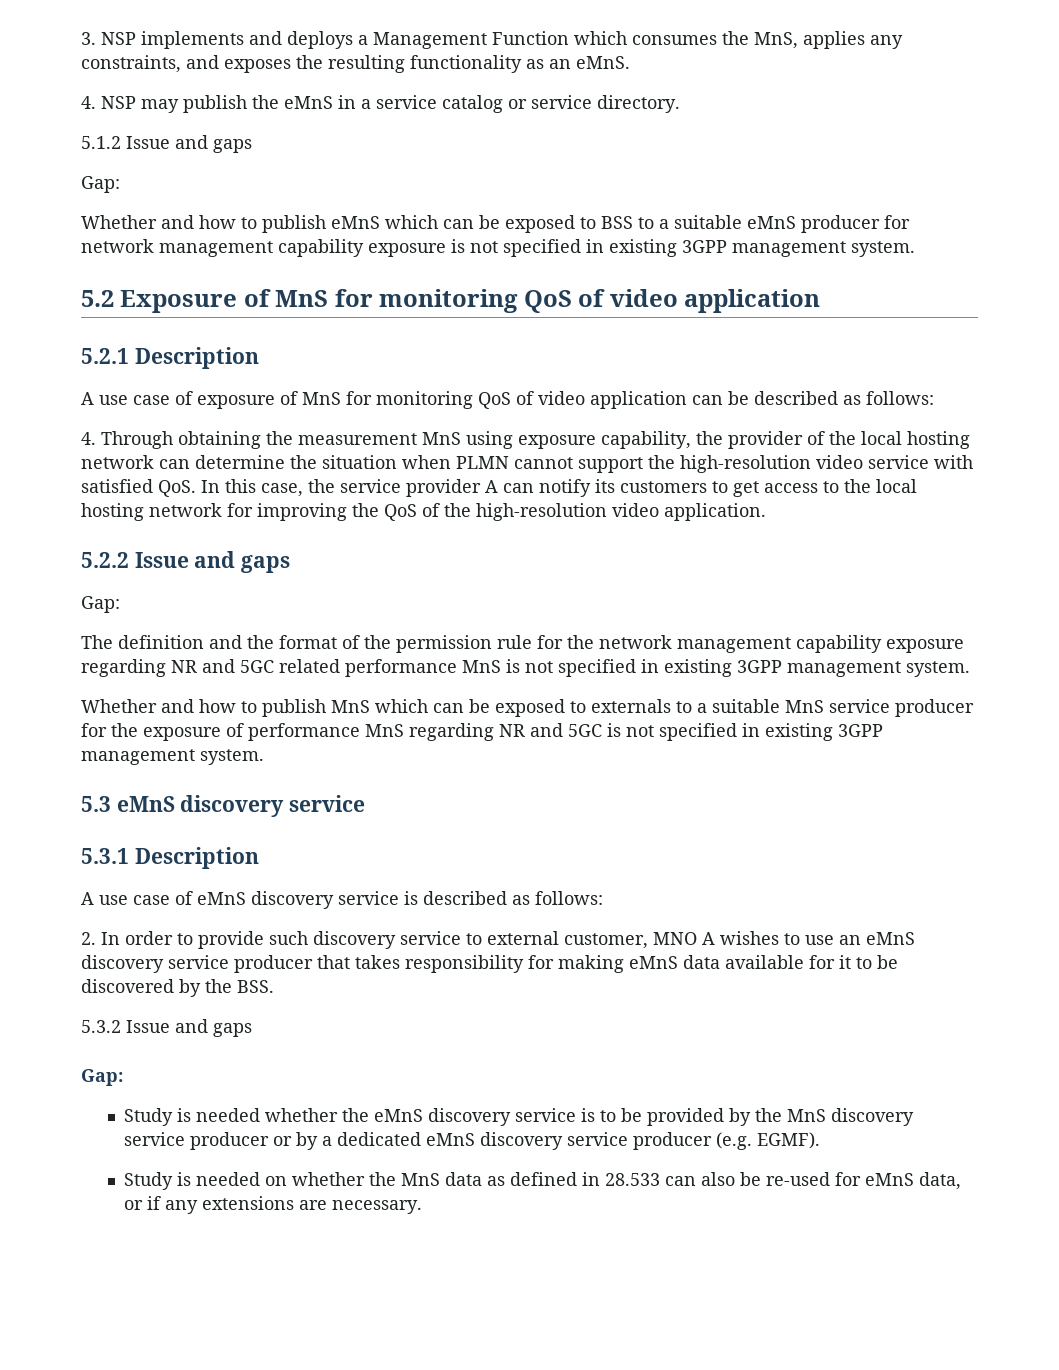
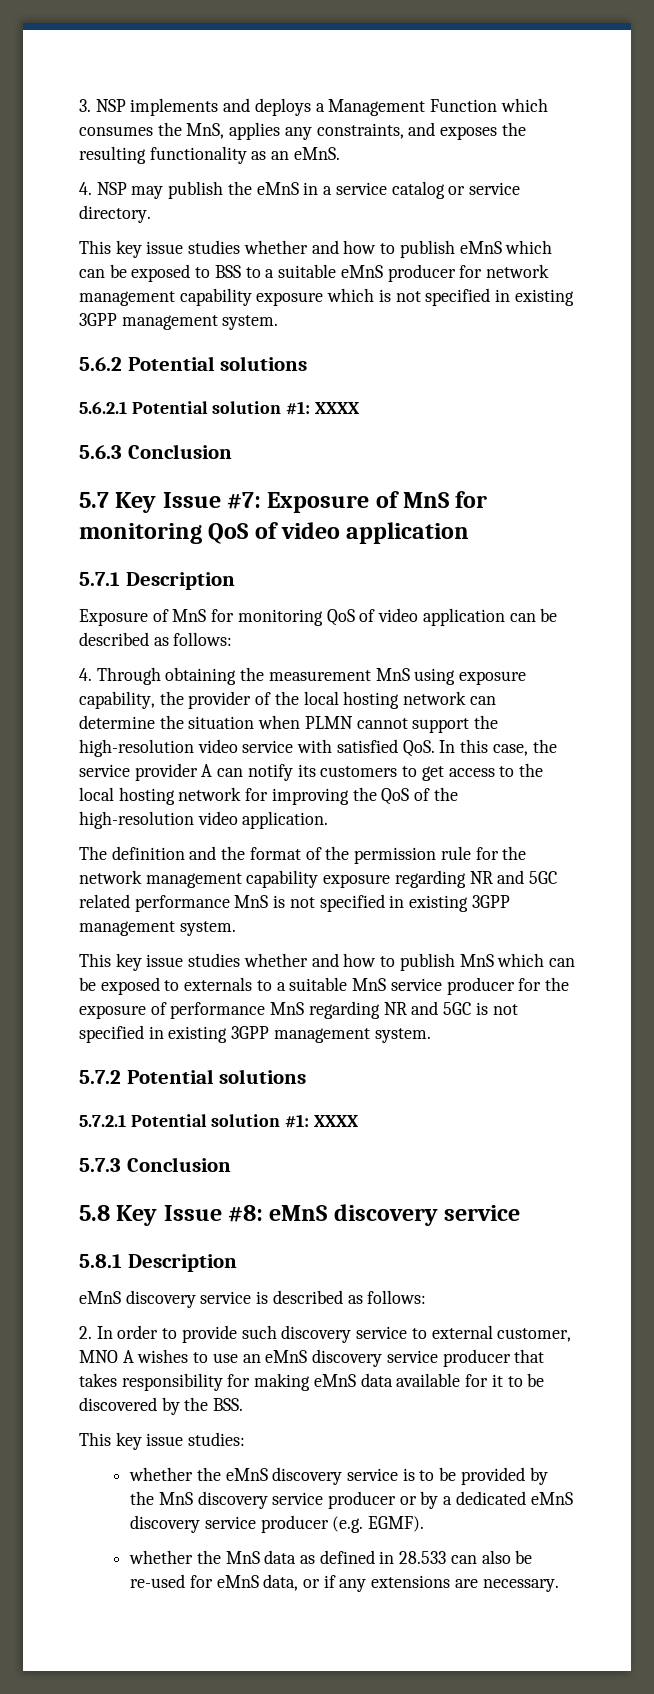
- 5.1.2 Issue and gaps
- Gap:
- Whether and how to publish eMnS which can be exposed to BSS to a suitable eMnS producer for network management capability exposure is not specified in existing 3GPP management system.
- 5.2 Exposure of MnS for monitoring QoS of video application
+ This key issue studies whether and how to publish eMnS which can be exposed to BSS to a suitable eMnS producer for network management capability exposure which is not specified in existing 3GPP management system.
+ 5.6.2 Potential solutions
+ 5.6.2.1 Potential solution #1: XXXX
+ 5.6.3 Conclusion
+ 5.7 Key Issue #7: Exposure of MnS for monitoring QoS of video application
- 5.2.1 Description
- A use case of exposure of MnS for monitoring QoS of video application can be described as follows:
+ 5.7.1 Description
+ Exposure of MnS for monitoring QoS of video application can be described as follows:
- 5.2.2 Issue and gaps
- Gap:
- Whether and how to publish MnS which can be exposed to externals to a suitable MnS service producer for the exposure of performance MnS regarding NR and 5GC is not specified in existing 3GPP management system.
+ This key issue studies whether and how to publish MnS which can be exposed to externals to a suitable MnS service producer for the exposure of performance MnS regarding NR and 5GC is not specified in existing 3GPP management system.
- 5.3 eMnS discovery service
+ 5.7.2 Potential solutions
+ 5.7.2.1 Potential solution #1: XXXX
+ 5.7.3 Conclusion
+ 5.8 Key Issue #8: eMnS discovery service
- 5.3.1 Description
- A use case of eMnS discovery service is described as follows:
+ 5.8.1 Description
+ eMnS discovery service is described as follows:
- 5.3.2 Issue and gaps
- Gap:
- Study is needed whether the eMnS discovery service is to be provided by the MnS discovery service producer or by a dedicated eMnS discovery service producer (e.g. EGMF).
+ This key issue studies:
+ whether the eMnS discovery service is to be provided by the MnS discovery service producer or by a dedicated eMnS discovery service producer (e.g. EGMF).
- Study is needed on whether the MnS data as defined in 28.533 can also be re-used for eMnS data, or if any extensions are necessary.
+ whether the MnS data as defined in 28.533 can also be re-used for eMnS data, or if any extensions are necessary.

